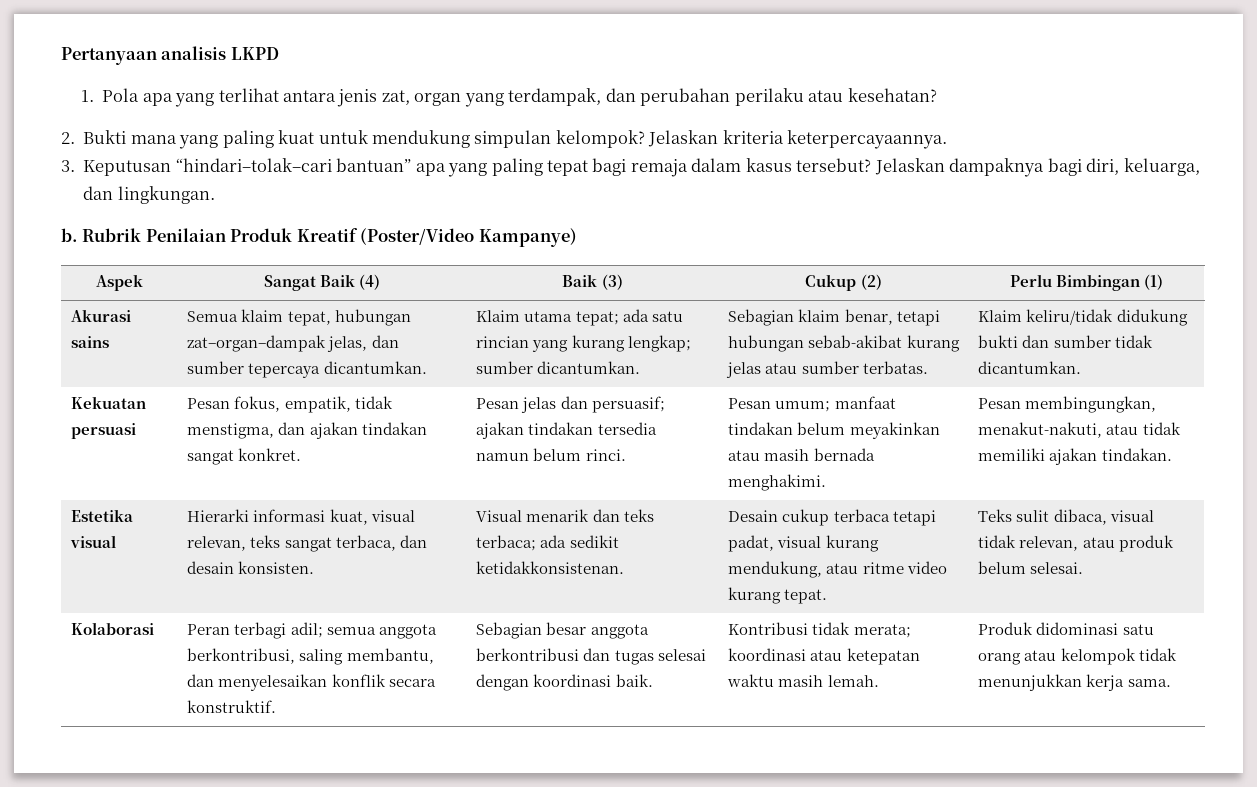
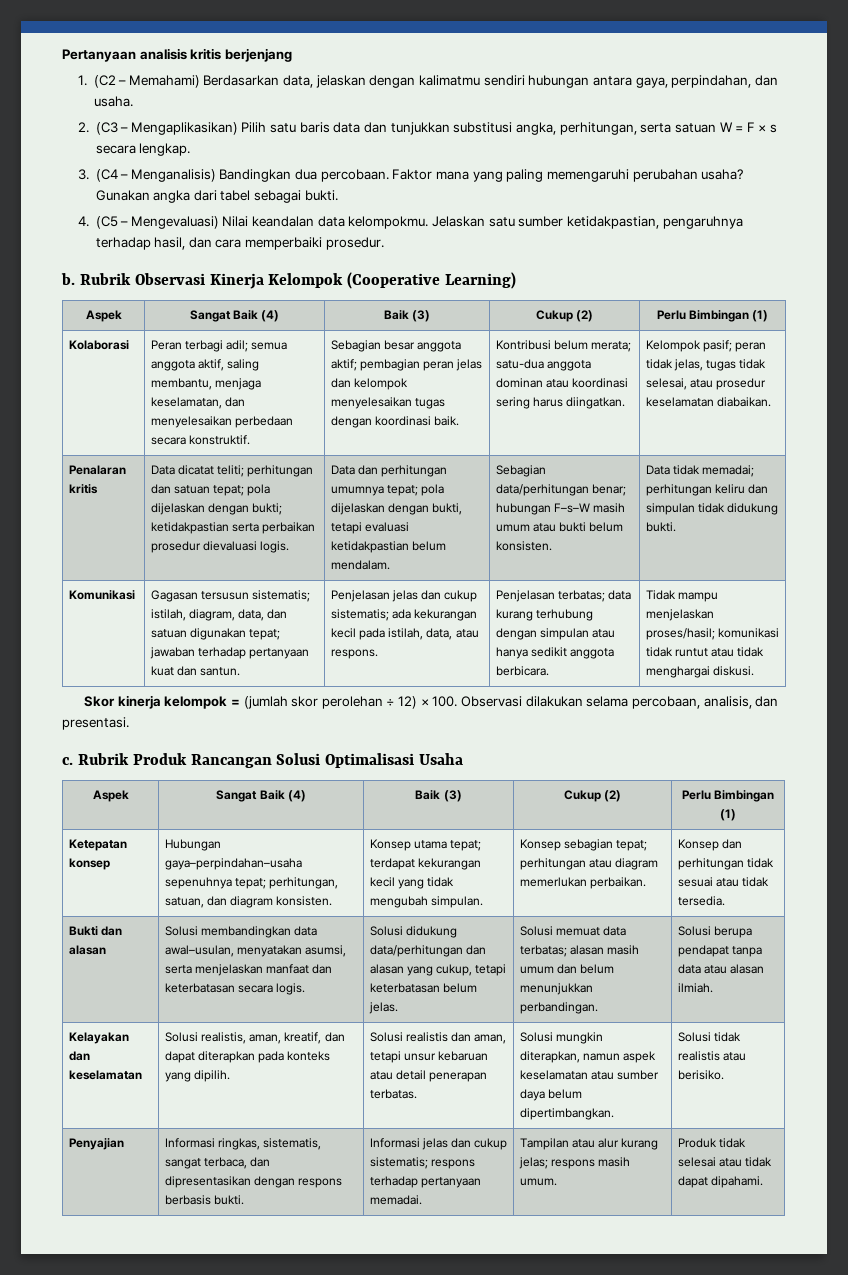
- Pertanyaan analisis LKPD
+ Pertanyaan analisis kritis berjenjang
- 1. Pola apa yang terlihat antara jenis zat, organ yang terdampak, dan perubahan perilaku atau kesehatan?
- 2. Bukti mana yang paling kuat untuk mendukung simpulan kelompok? Jelaskan kriteria keterpercayaannya.
- 3. Keputusan “hindari–tolak–cari bantuan” apa yang paling tepat bagi remaja dalam kasus tersebut? Jelaskan dampaknya bagi diri, keluarga, dan lingkungan.
- b. Rubrik Penilaian Produk Kreatif (Poster/Video Kampanye)
+ 1. (C2 – Memahami) Berdasarkan data, jelaskan dengan kalimatmu sendiri hubungan antara gaya, perpindahan, dan usaha.
+ 2. (C3 – Mengaplikasikan) Pilih satu baris data dan tunjukkan substitusi angka, perhitungan, serta satuan W = F × s secara lengkap.
+ 3. (C4 – Menganalisis) Bandingkan dua percobaan. Faktor mana yang paling memengaruhi perubahan usaha? Gunakan angka dari tabel sebagai bukti.
+ 4. (C5 – Mengevaluasi) Nilai keandalan data kelompokmu. Jelaskan satu sumber ketidakpastian, pengaruhnya terhadap hasil, dan cara memperbaiki prosedur.
+ b. Rubrik Observasi Kinerja Kelompok (Cooperative Learning)
- Akurasi sains | Semua klaim tepat, hubungan zat–organ–dampak jelas, dan sumber tepercaya dicantumkan. | Klaim utama tepat; ada satu rincian yang kurang lengkap; sumber dicantumkan. | Sebagian klaim benar, tetapi hubungan sebab-akibat kurang jelas atau sumber terbatas. | Klaim keliru/tidak didukung bukti dan sumber tidak dicantumkan.
- Kekuatan persuasi | Pesan fokus, empatik, tidak menstigma, dan ajakan tindakan sangat konkret. | Pesan jelas dan persuasif; ajakan tindakan tersedia namun belum rinci. | Pesan umum; manfaat tindakan belum meyakinkan atau masih bernada menghakimi. | Pesan membingungkan, menakut-nakuti, atau tidak memiliki ajakan tindakan.
- Estetika visual | Hierarki informasi kuat, visual relevan, teks sangat terbaca, dan desain konsisten. | Visual menarik dan teks terbaca; ada sedikit ketidakkonsistenan. | Desain cukup terbaca tetapi padat, visual kurang mendukung, atau ritme video kurang tepat. | Teks sulit dibaca, visual tidak relevan, atau produk belum selesai.
- Peran terbagi adil; semua anggota berkontribusi, saling membantu, dan menyelesaikan konflik secara konstruktif.
+ Peran terbagi adil; semua anggota aktif, saling membantu, menjaga keselamatan, dan menyelesaikan perbedaan secara konstruktif.
- Sebagian besar anggota berkontribusi dan tugas selesai dengan koordinasi baik. | Kontribusi tidak merata; koordinasi atau ketepatan waktu masih lemah. | Produk didominasi satu orang atau kelompok tidak menunjukkan kerja sama.
+ Sebagian besar anggota aktif; pembagian peran jelas dan kelompok menyelesaikan tugas dengan koordinasi baik. | Kontribusi belum merata; satu-dua anggota dominan atau koordinasi sering harus diingatkan. | Kelompok pasif; peran tidak jelas, tugas tidak selesai, atau prosedur keselamatan diabaikan.
+ Penalaran kritis | Data dicatat teliti; perhitungan dan satuan tepat; pola dijelaskan dengan bukti; ketidakpastian serta perbaikan prosedur dievaluasi logis. | Data dan perhitungan umumnya tepat; pola dijelaskan dengan bukti, tetapi evaluasi ketidakpastian belum mendalam. | Sebagian data/perhitungan benar; hubungan F–s–W masih umum atau bukti belum konsisten. | Data tidak memadai; perhitungan keliru dan simpulan tidak didukung bukti.
+ Komunikasi | Gagasan tersusun sistematis; istilah, diagram, data, dan satuan digunakan tepat; jawaban terhadap pertanyaan kuat dan santun. | Penjelasan jelas dan cukup sistematis; ada kekurangan kecil pada istilah, data, atau respons. | Penjelasan terbatas; data kurang terhubung dengan simpulan atau hanya sedikit anggota berbicara. | Tidak mampu menjelaskan proses/hasil; komunikasi tidak runtut atau tidak menghargai diskusi.
+ Skor kinerja kelompok = (jumlah skor perolehan ÷ 12) × 100. Observasi dilakukan selama percobaan, analisis, dan presentasi.
+ c. Rubrik Produk Rancangan Solusi Optimalisasi Usaha
+ Aspek | Sangat Baik (4) | Baik (3) | Cukup (2) | Perlu Bimbingan (1)
+ Ketepatan konsep | Hubungan gaya–perpindahan–usaha sepenuhnya tepat; perhitungan, satuan, dan diagram konsisten. | Konsep utama tepat; terdapat kekurangan kecil yang tidak mengubah simpulan. | Konsep sebagian tepat; perhitungan atau diagram memerlukan perbaikan. | Konsep dan perhitungan tidak sesuai atau tidak tersedia.
+ Bukti dan alasan | Solusi membandingkan data awal–usulan, menyatakan asumsi, serta menjelaskan manfaat dan keterbatasan secara logis. | Solusi didukung data/perhitungan dan alasan yang cukup, tetapi keterbatasan belum jelas. | Solusi memuat data terbatas; alasan masih umum dan belum menunjukkan perbandingan. | Solusi berupa pendapat tanpa data atau alasan ilmiah.
+ Kelayakan dan keselamatan | Solusi realistis, aman, kreatif, dan dapat diterapkan pada konteks yang dipilih. | Solusi realistis dan aman, tetapi unsur kebaruan atau detail penerapan terbatas. | Solusi mungkin diterapkan, namun aspek keselamatan atau sumber daya belum dipertimbangkan. | Solusi tidak realistis atau berisiko.
+ Penyajian | Informasi ringkas, sistematis, sangat terbaca, dan dipresentasikan dengan respons berbasis bukti. | Informasi jelas dan cukup sistematis; respons terhadap pertanyaan memadai. | Tampilan atau alur kurang jelas; respons masih umum. | Produk tidak selesai atau tidak dapat dipahami.

